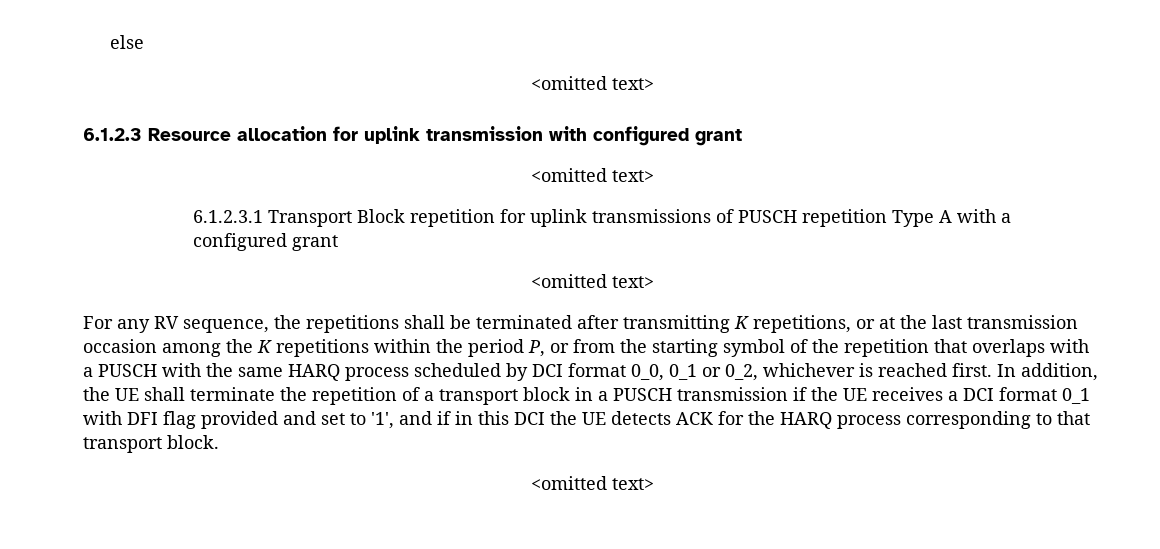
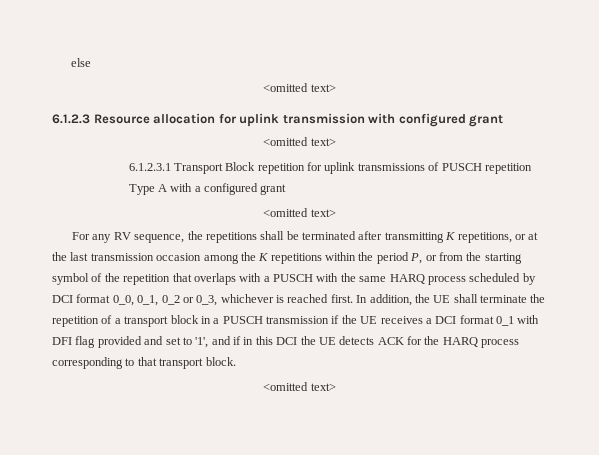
- For any RV sequence, the repetitions shall be terminated after transmitting K repetitions, or at the last transmission occasion among the K repetitions within the period P, or from the starting symbol of the repetition that overlaps with a PUSCH with the same HARQ process scheduled by DCI format 0_0, 0_1 or 0_2, whichever is reached first.
+ For any RV sequence, the repetitions shall be terminated after transmitting K repetitions, or at the last transmission occasion among the K repetitions within the period P, or from the starting symbol of the repetition that overlaps with a PUSCH with the same HARQ process scheduled by DCI format 0_0, 0_1, 0_2 or 0_3, whichever is reached first.

